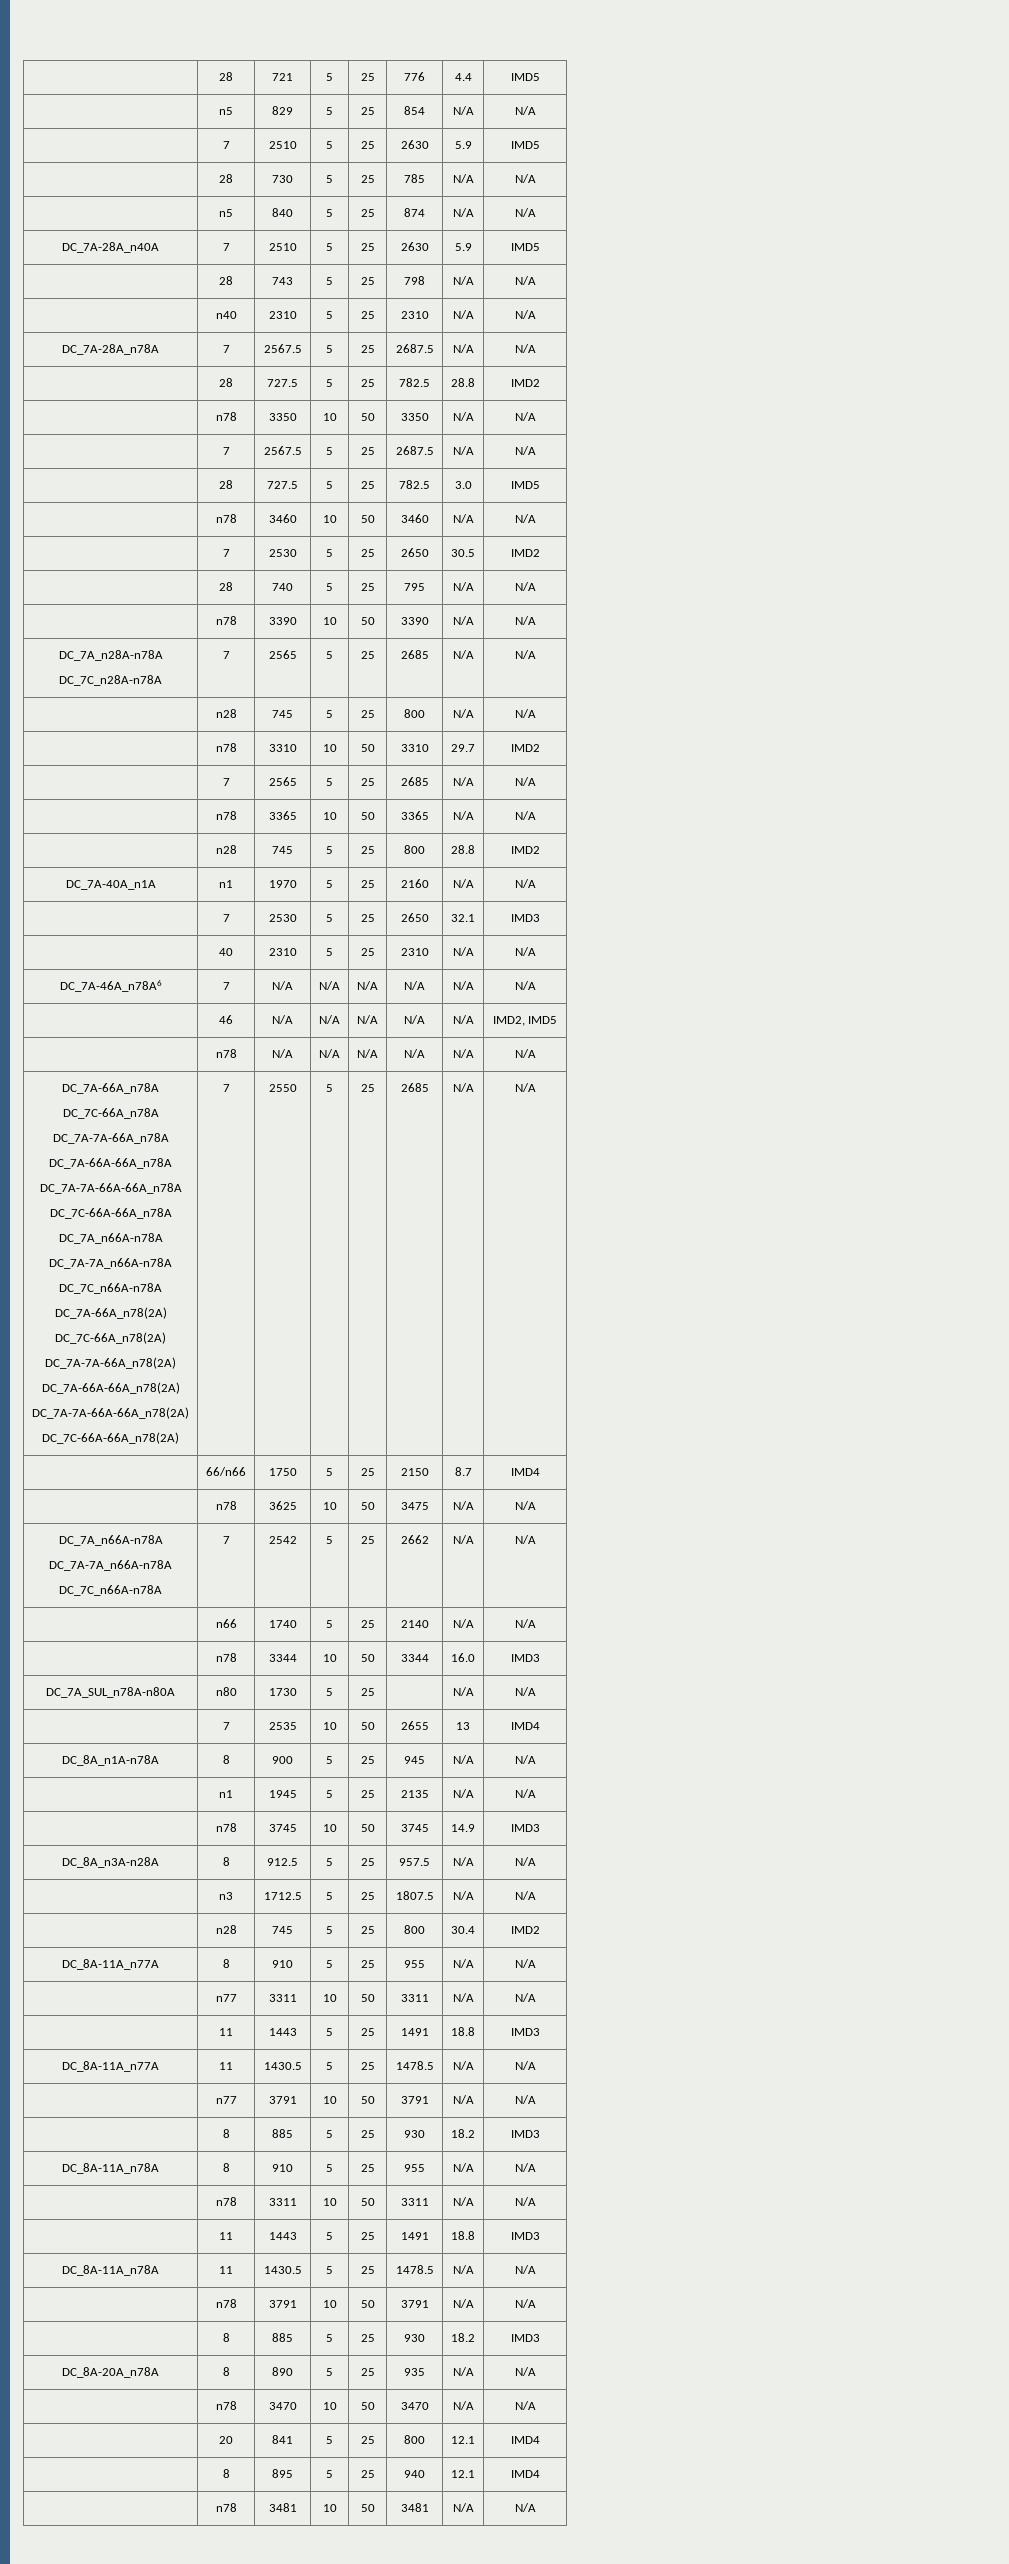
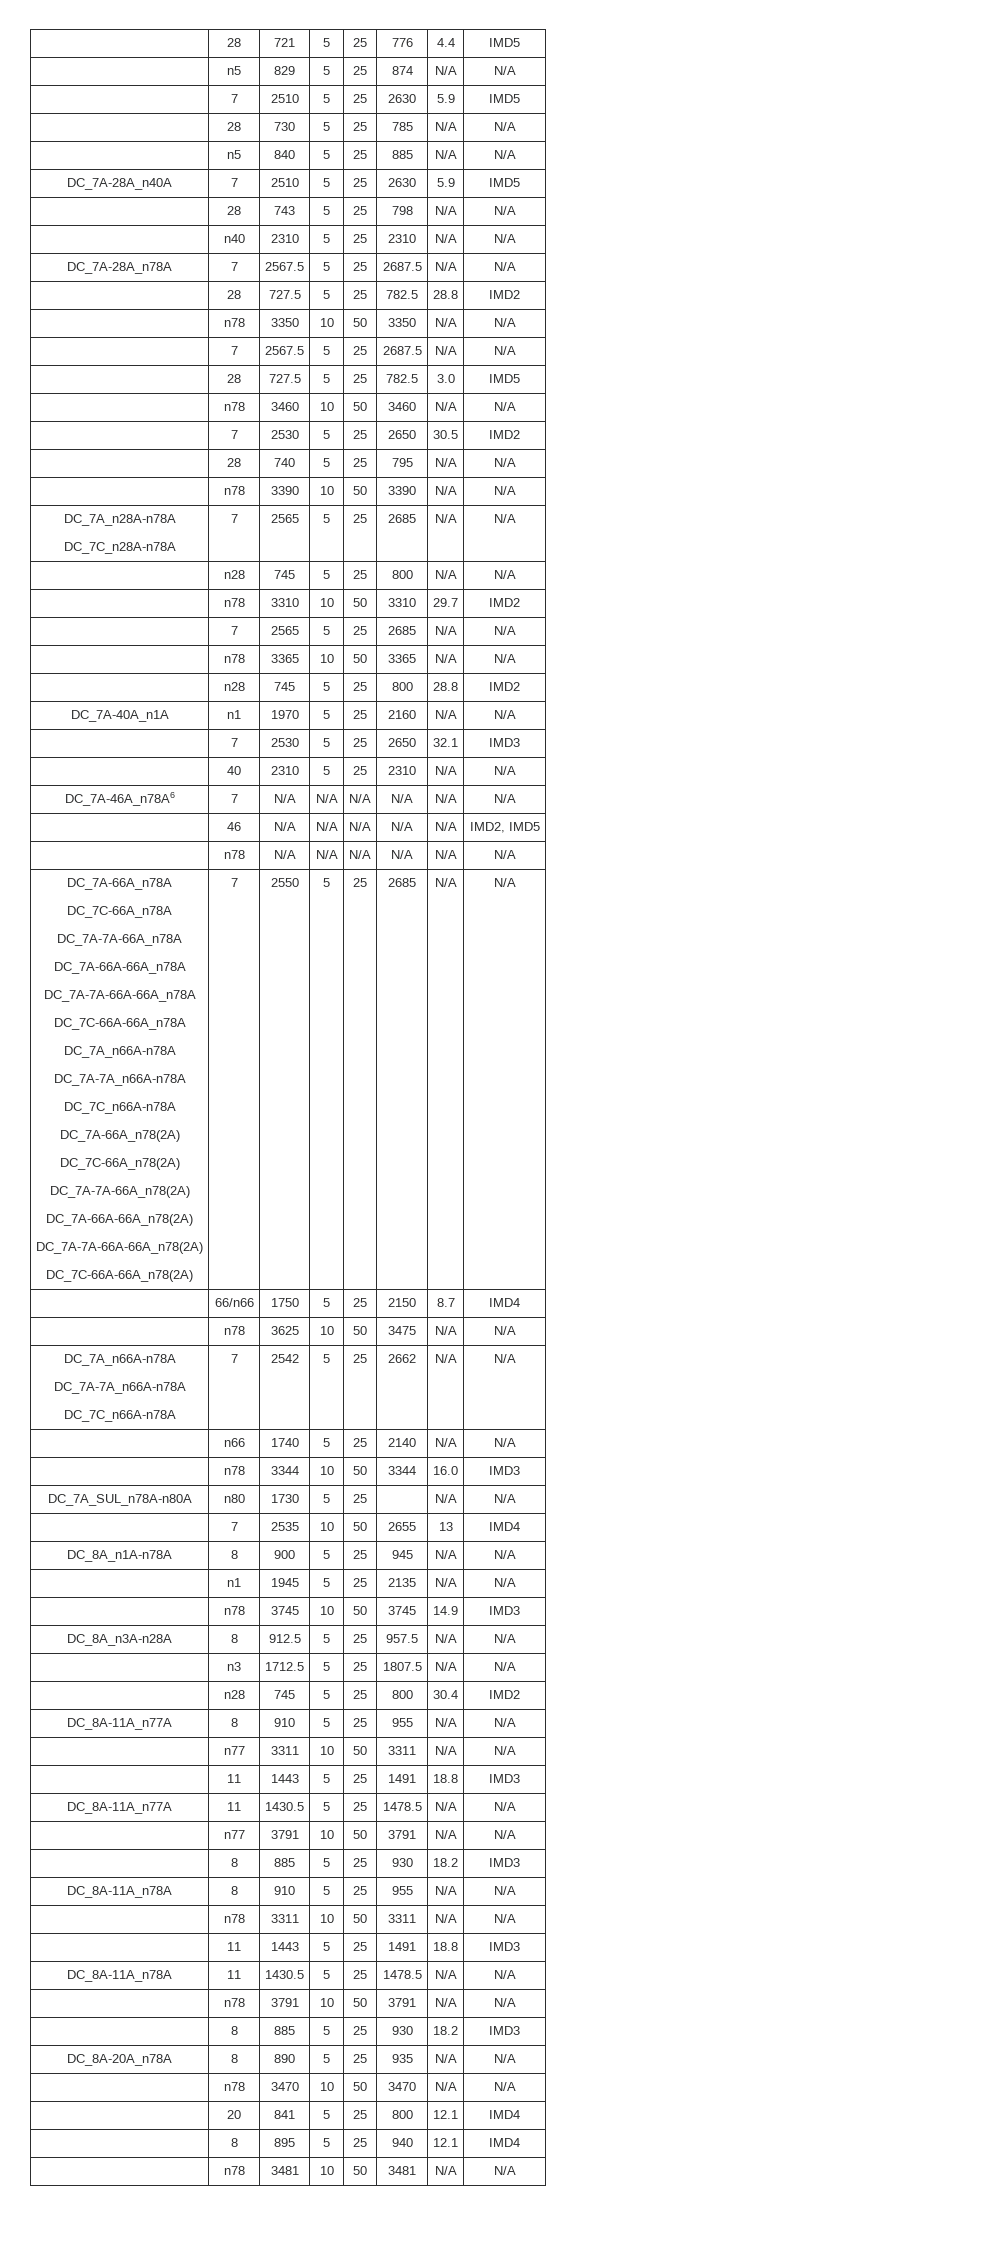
- | n5 | 829 | 5 | 25 | 854 | N/A | N/A
+ | n5 | 829 | 5 | 25 | 874 | N/A | N/A
- | n5 | 840 | 5 | 25 | 874 | N/A | N/A
+ | n5 | 840 | 5 | 25 | 885 | N/A | N/A

